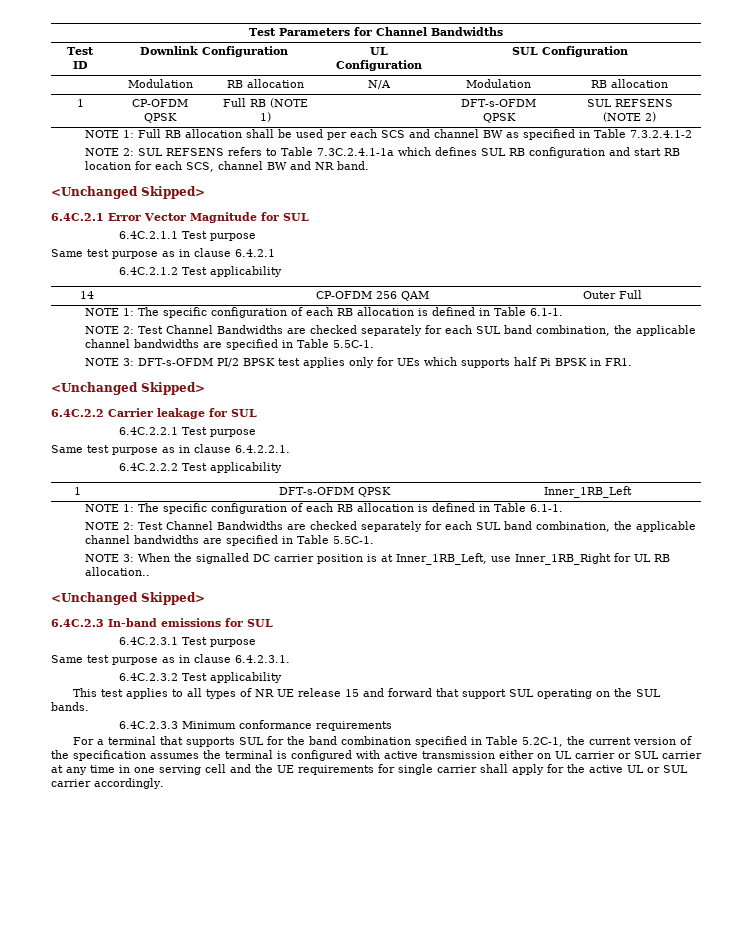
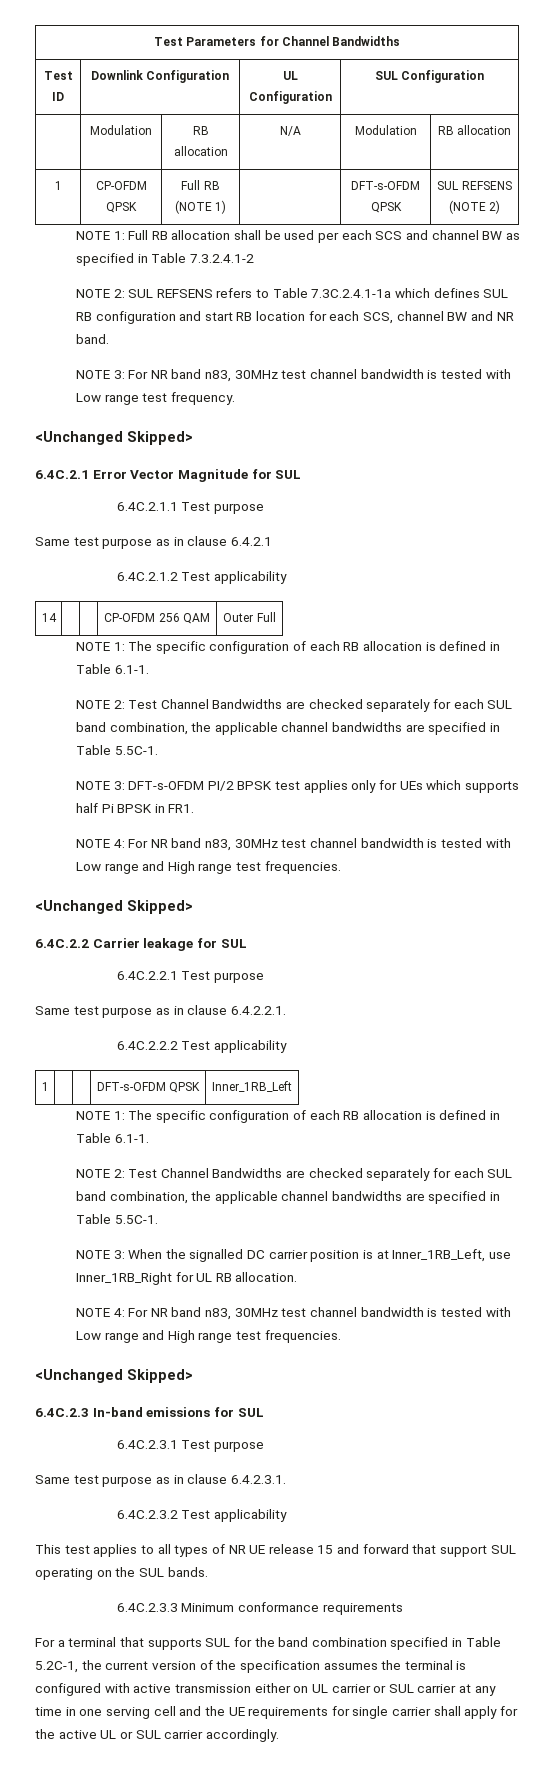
+ NOTE 3: For NR band n83, 30MHz test channel bandwidth is tested with Low range test frequency.
  NOTE 3: DFT-s-OFDM PI/2 BPSK test applies only for UEs which supports half Pi BPSK in FR1.
+ NOTE 4: For NR band n83, 30MHz test channel bandwidth is tested with Low range and High range test frequencies.
- NOTE 3: When the signalled DC carrier position is at Inner_1RB_Left, use Inner_1RB_Right for UL RB allocation..
+ NOTE 3: When the signalled DC carrier position is at Inner_1RB_Left, use Inner_1RB_Right for UL RB allocation.
+ NOTE 4: For NR band n83, 30MHz test channel bandwidth is tested with Low range and High range test frequencies.

